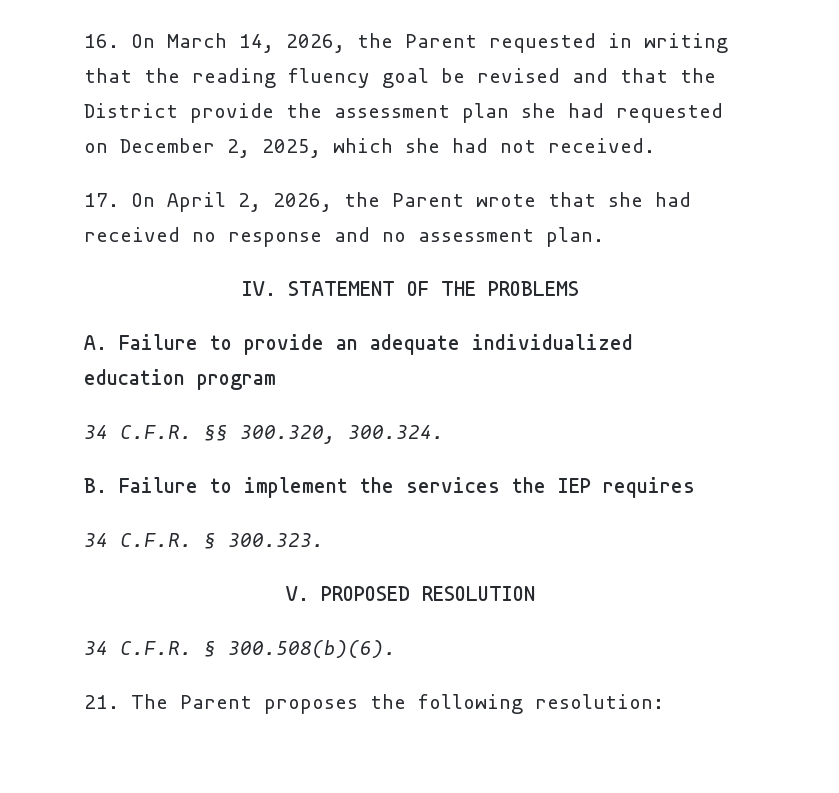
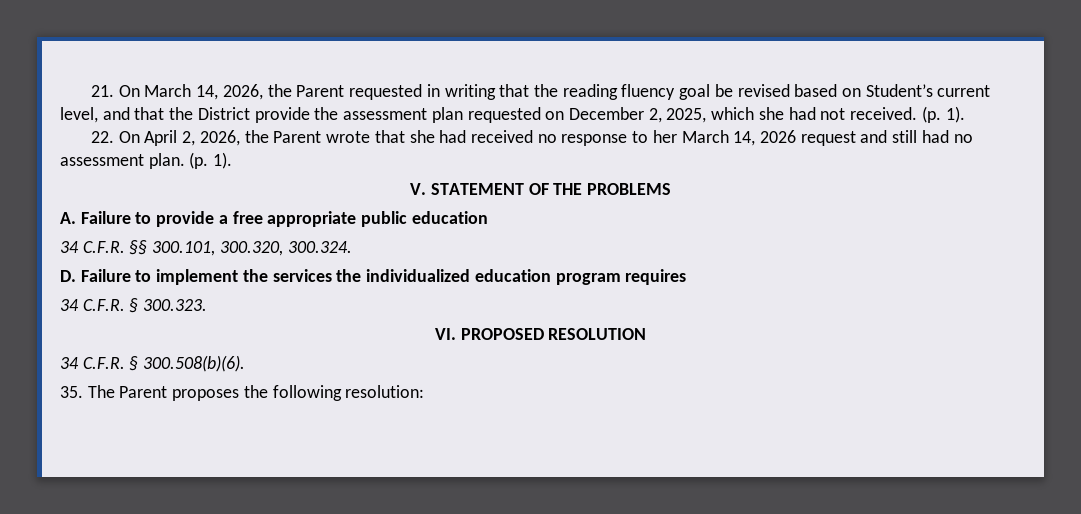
- 16. On March 14, 2026, the Parent requested in writing that the reading fluency goal be revised and that the District provide the assessment plan she had requested on December 2, 2025, which she had not received.
- 17. On April 2, 2026, the Parent wrote that she had received no response and no assessment plan.
- IV. STATEMENT OF THE PROBLEMS
+ 21. On March 14, 2026, the Parent requested in writing that the reading fluency goal be revised based on Student’s current level, and that the District provide the assessment plan requested on December 2, 2025, which she had not received. (p. 1).
+ 22. On April 2, 2026, the Parent wrote that she had received no response to her March 14, 2026 request and still had no assessment plan. (p. 1).
+ V. STATEMENT OF THE PROBLEMS
- A. Failure to provide an adequate individualized education program
+ A. Failure to provide a free appropriate public education
- 34 C.F.R. §§ 300.320, 300.324.
+ 34 C.F.R. §§ 300.101, 300.320, 300.324.
- B. Failure to implement the services the IEP requires
+ D. Failure to implement the services the individualized education program requires
- V. PROPOSED RESOLUTION
+ VI. PROPOSED RESOLUTION
- 21. The Parent proposes the following resolution:
+ 35. The Parent proposes the following resolution:

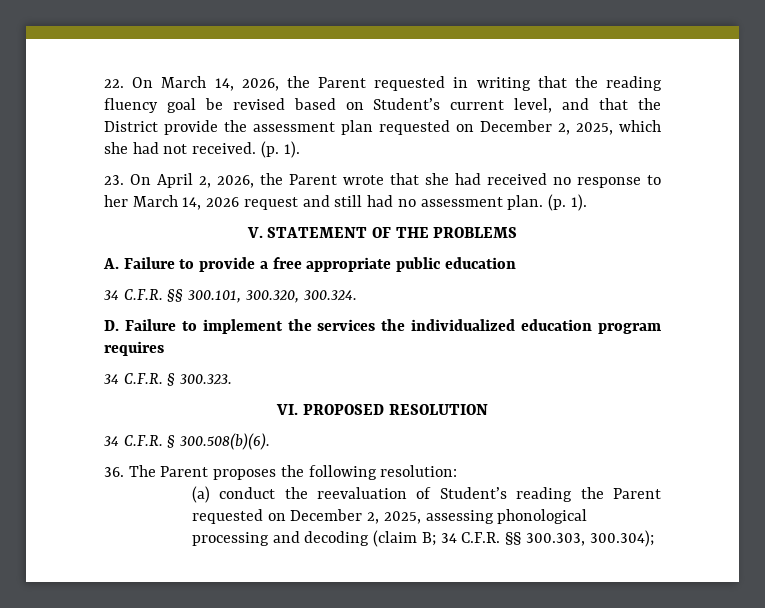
- 21. On March 14, 2026, the Parent requested in writing that the reading fluency goal be revised based on Student’s current level, and that the District provide the assessment plan requested on December 2, 2025, which she had not received.
+ 22. On March 14, 2026, the Parent requested in writing that the reading fluency goal be revised based on Student’s current level, and that the District provide the assessment plan requested on December 2, 2025, which she had not received.
- 22. On April 2, 2026, the Parent wrote that she had received no response to her March 14, 2026 request and still had no assessment plan.
+ 23. On April 2, 2026, the Parent wrote that she had received no response to her March 14, 2026 request and still had no assessment plan.
- 35. The Parent proposes the following resolution:
+ 36. The Parent proposes the following resolution:
+ (a) conduct the reevaluation of Student’s reading the Parent requested on December 2, 2025, assessing phonological processing and decoding (claim B; 34 C.F.R. §§ 300.303, 300.304);

